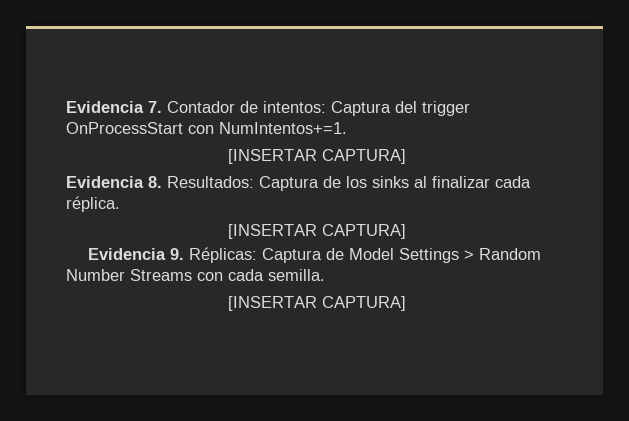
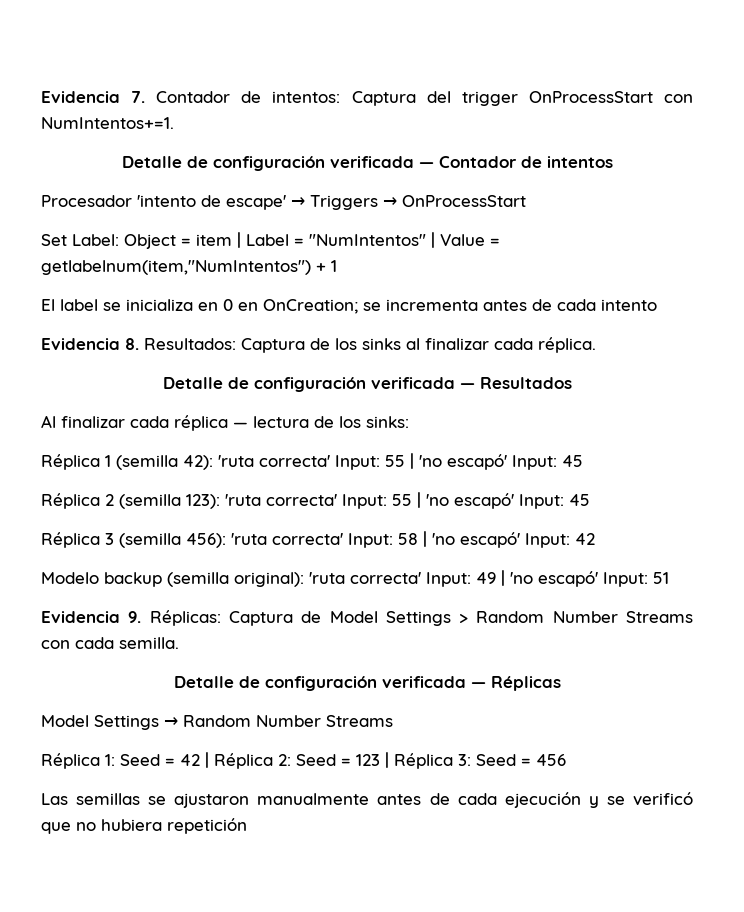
  Evidencia 7. Contador de intentos: Captura del trigger OnProcessStart con NumIntentos+=1.
- [INSERTAR CAPTURA]
+ Detalle de configuración verificada — Contador de intentos
+ Procesador 'intento de escape' → Triggers → OnProcessStart
+ Set Label: Object = item | Label = "NumIntentos" | Value = getlabelnum(item,"NumIntentos") + 1
+ El label se inicializa en 0 en OnCreation; se incrementa antes de cada intento
  Evidencia 8. Resultados: Captura de los sinks al finalizar cada réplica.
- [INSERTAR CAPTURA]
+ Detalle de configuración verificada — Resultados
+ Al finalizar cada réplica — lectura de los sinks:
+ Réplica 1 (semilla 42): 'ruta correcta' Input: 55 | 'no escapó' Input: 45
+ Réplica 2 (semilla 123): 'ruta correcta' Input: 55 | 'no escapó' Input: 45
+ Réplica 3 (semilla 456): 'ruta correcta' Input: 58 | 'no escapó' Input: 42
+ Modelo backup (semilla original): 'ruta correcta' Input: 49 | 'no escapó' Input: 51
  Evidencia 9. Réplicas: Captura de Model Settings > Random Number Streams con cada semilla.
- [INSERTAR CAPTURA]
+ Detalle de configuración verificada — Réplicas
+ Model Settings → Random Number Streams
+ Réplica 1: Seed = 42 | Réplica 2: Seed = 123 | Réplica 3: Seed = 456
+ Las semillas se ajustaron manualmente antes de cada ejecución y se verificó que no hubiera repetición

